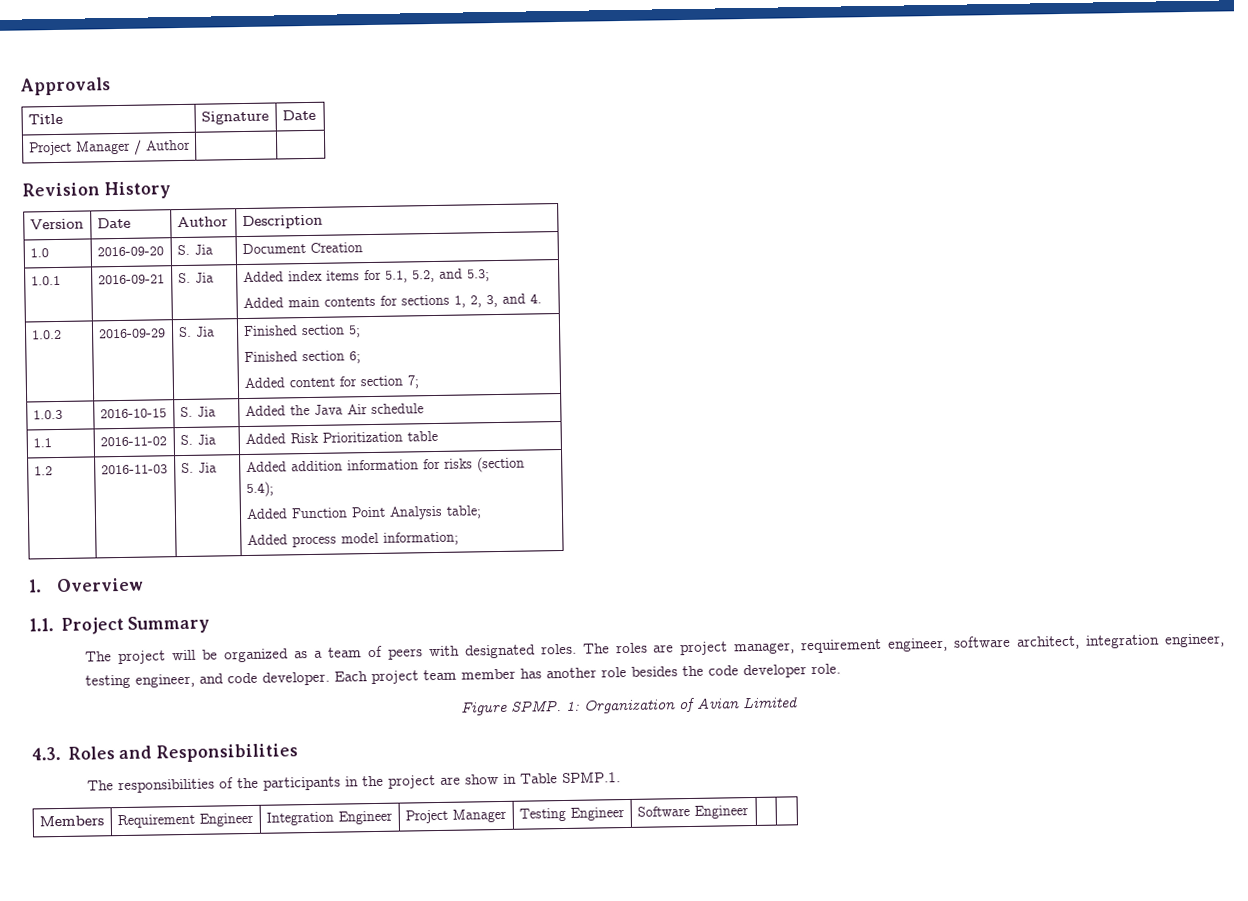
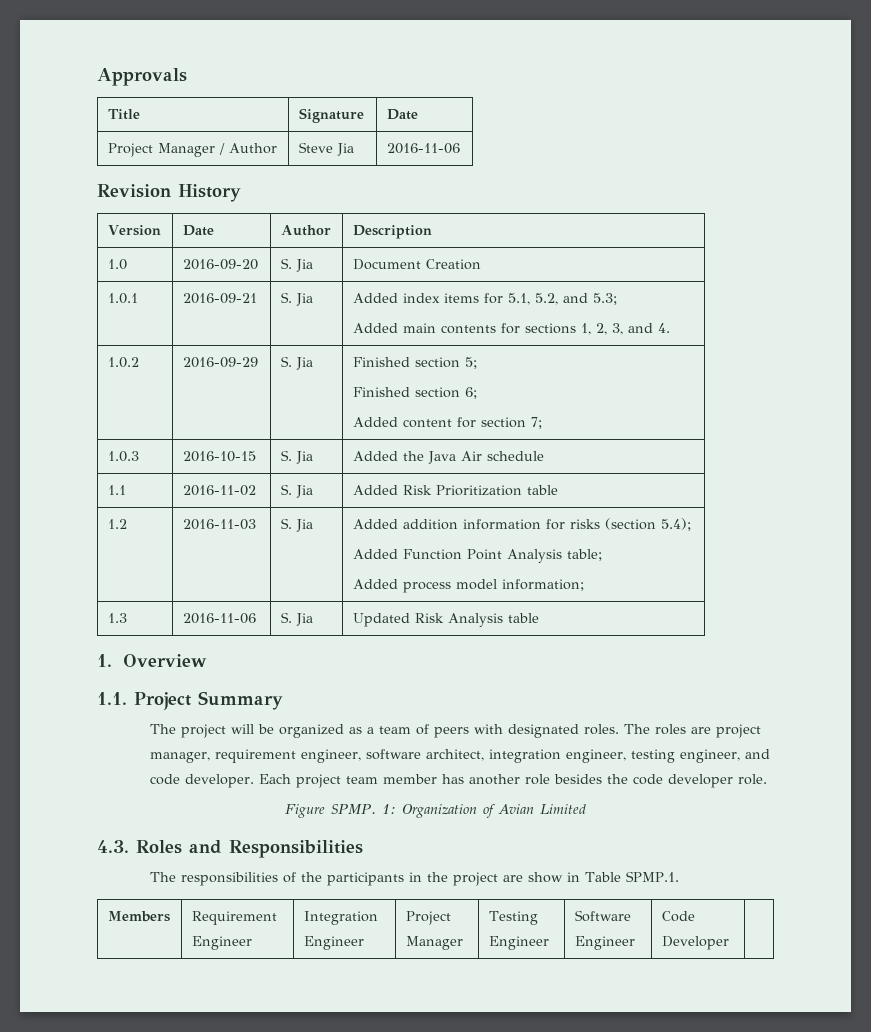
- Project Manager / Author | |
+ Project Manager / Author | Steve Jia | 2016-11-06
+ 1.3 | 2016-11-06 | S. Jia | Updated Risk Analysis table
- Members | Requirement Engineer | Integration Engineer | Project Manager | Testing Engineer | Software Engineer | |
+ Members | Requirement Engineer | Integration Engineer | Project Manager | Testing Engineer | Software Engineer | Code Developer |

